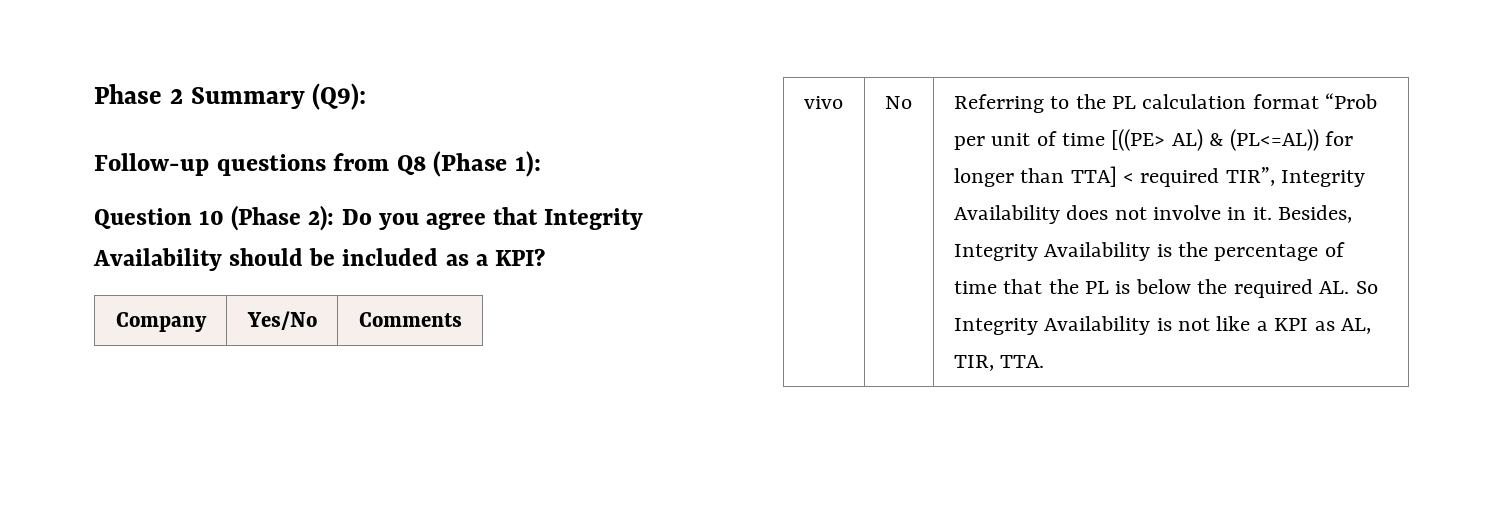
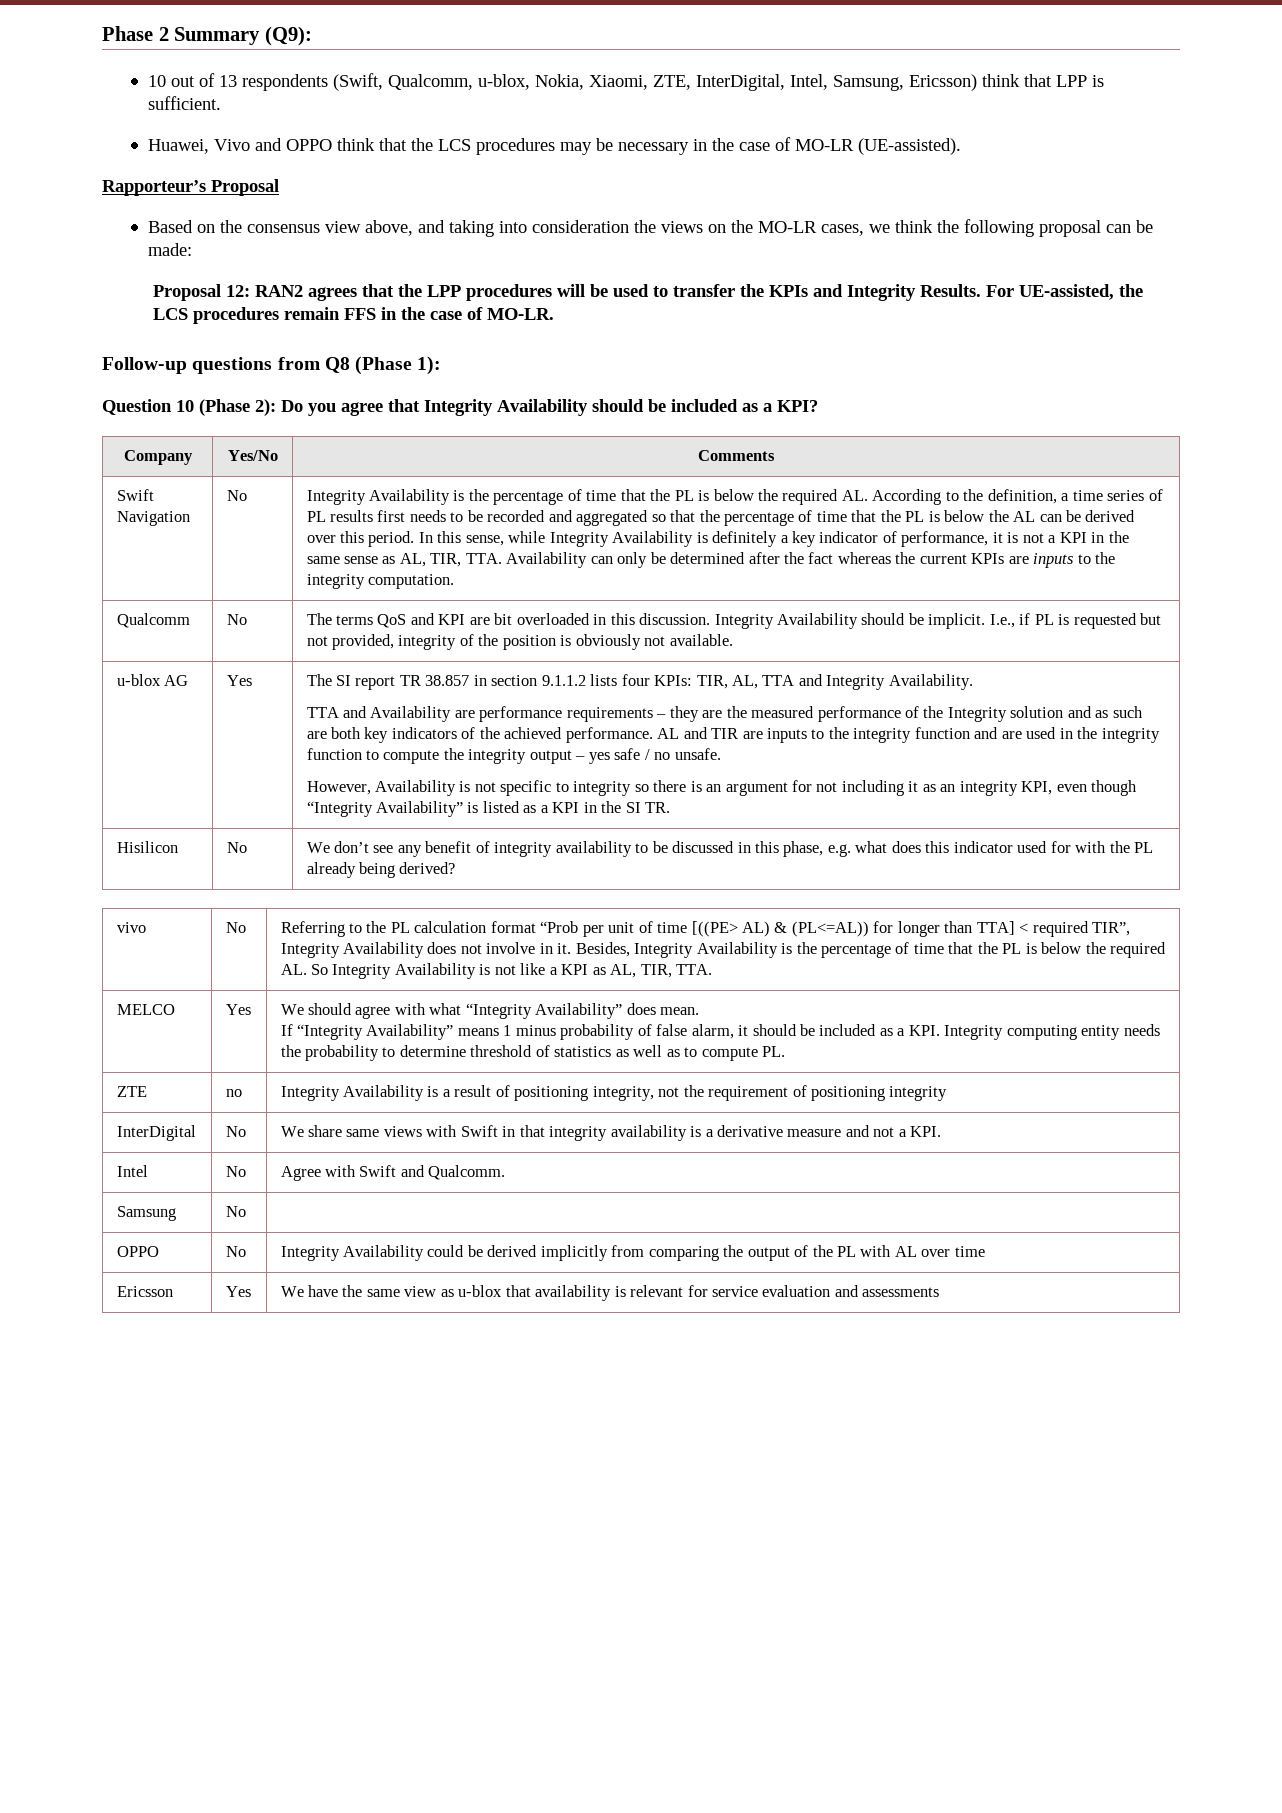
+ 10 out of 13 respondents (Swift, Qualcomm, u-blox, Nokia, Xiaomi, ZTE, InterDigital, Intel, Samsung, Ericsson) think that LPP is sufficient.
+ Huawei, Vivo and OPPO think that the LCS procedures may be necessary in the case of MO-LR (UE-assisted).
+ Rapporteur’s Proposal
+ Based on the consensus view above, and taking into consideration the views on the MO-LR cases, we think the following proposal can be made:
+ Proposal 12: RAN2 agrees that the LPP procedures will be used to transfer the KPIs and Integrity Results. For UE-assisted, the LCS procedures remain FFS in the case of MO-LR.
+ Swift Navigation | No | Integrity Availability is the percentage of time that the PL is below the required AL. According to the definition, a time series of PL results first needs to be recorded and aggregated so that the percentage of time that the PL is below the AL can be derived over this period. In this sense, while Integrity Availability is definitely a key indicator of performance, it is not a KPI in the same sense as AL, TIR, TTA. Availability can only be determined after the fact whereas the current KPIs are inputs to the integrity computation.
+ Qualcomm | No | The terms QoS and KPI are bit overloaded in this discussion. Integrity Availability should be implicit. I.e., if PL is requested but not provided, integrity of the position is obviously not available.
+ u-blox AG | Yes | The SI report TR 38.857 in section 9.1.1.2 lists four KPIs: TIR, AL, TTA and Integrity Availability.
+ TTA and Availability are performance requirements – they are the measured performance of the Integrity solution and as such are both key indicators of the achieved performance. AL and TIR are inputs to the integrity function and are used in the integrity function to compute the integrity output – yes safe / no unsafe.
+ However, Availability is not specific to integrity so there is an argument for not including it as an integrity KPI, even though “Integrity Availability” is listed as a KPI in the SI TR.
+ Hisilicon | No | We don’t see any benefit of integrity availability to be discussed in this phase, e.g. what does this indicator used for with the PL already being derived?
+ MELCO | Yes | We should agree with what “Integrity Availability” does mean.
+ If “Integrity Availability” means 1 minus probability of false alarm, it should be included as a KPI. Integrity computing entity needs the probability to determine threshold of statistics as well as to compute PL.
+ ZTE | no | Integrity Availability is a result of positioning integrity, not the requirement of positioning integrity
+ InterDigital | No | We share same views with Swift in that integrity availability is a derivative measure and not a KPI.
+ Intel | No | Agree with Swift and Qualcomm.
+ Samsung | No |
+ OPPO | No | Integrity Availability could be derived implicitly from comparing the output of the PL with AL over time
+ Ericsson | Yes | We have the same view as u-blox that availability is relevant for service evaluation and assessments

